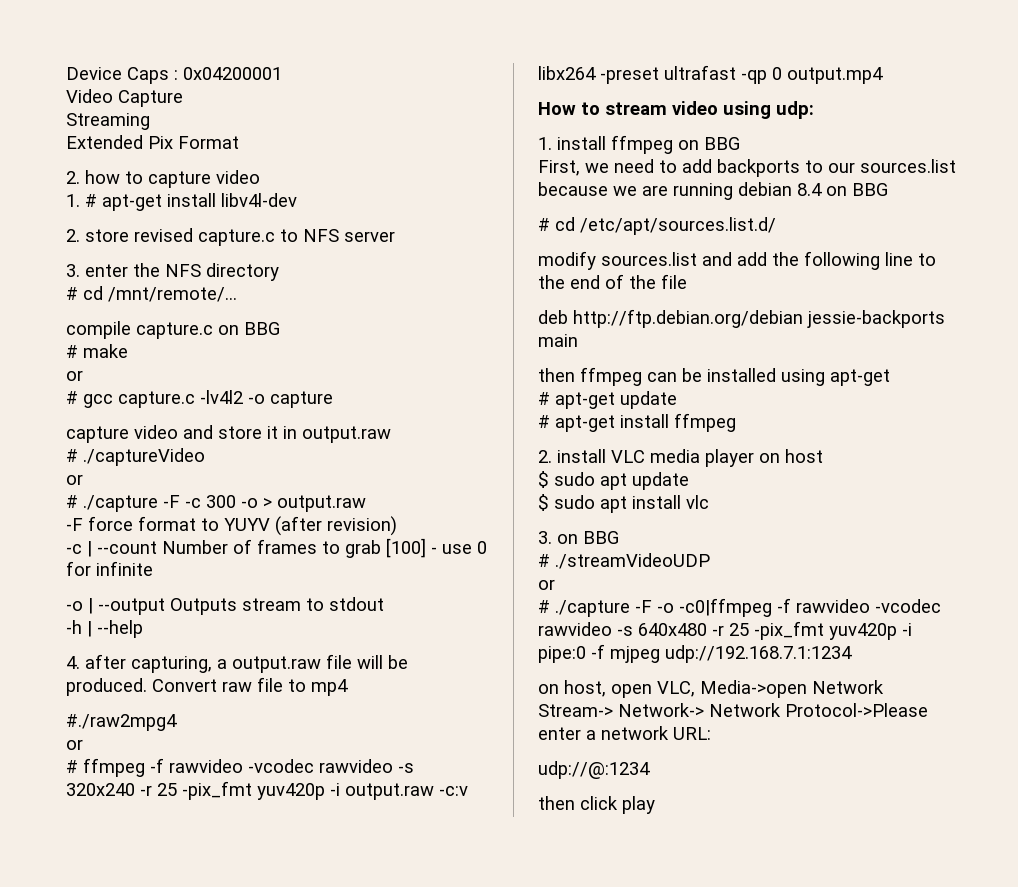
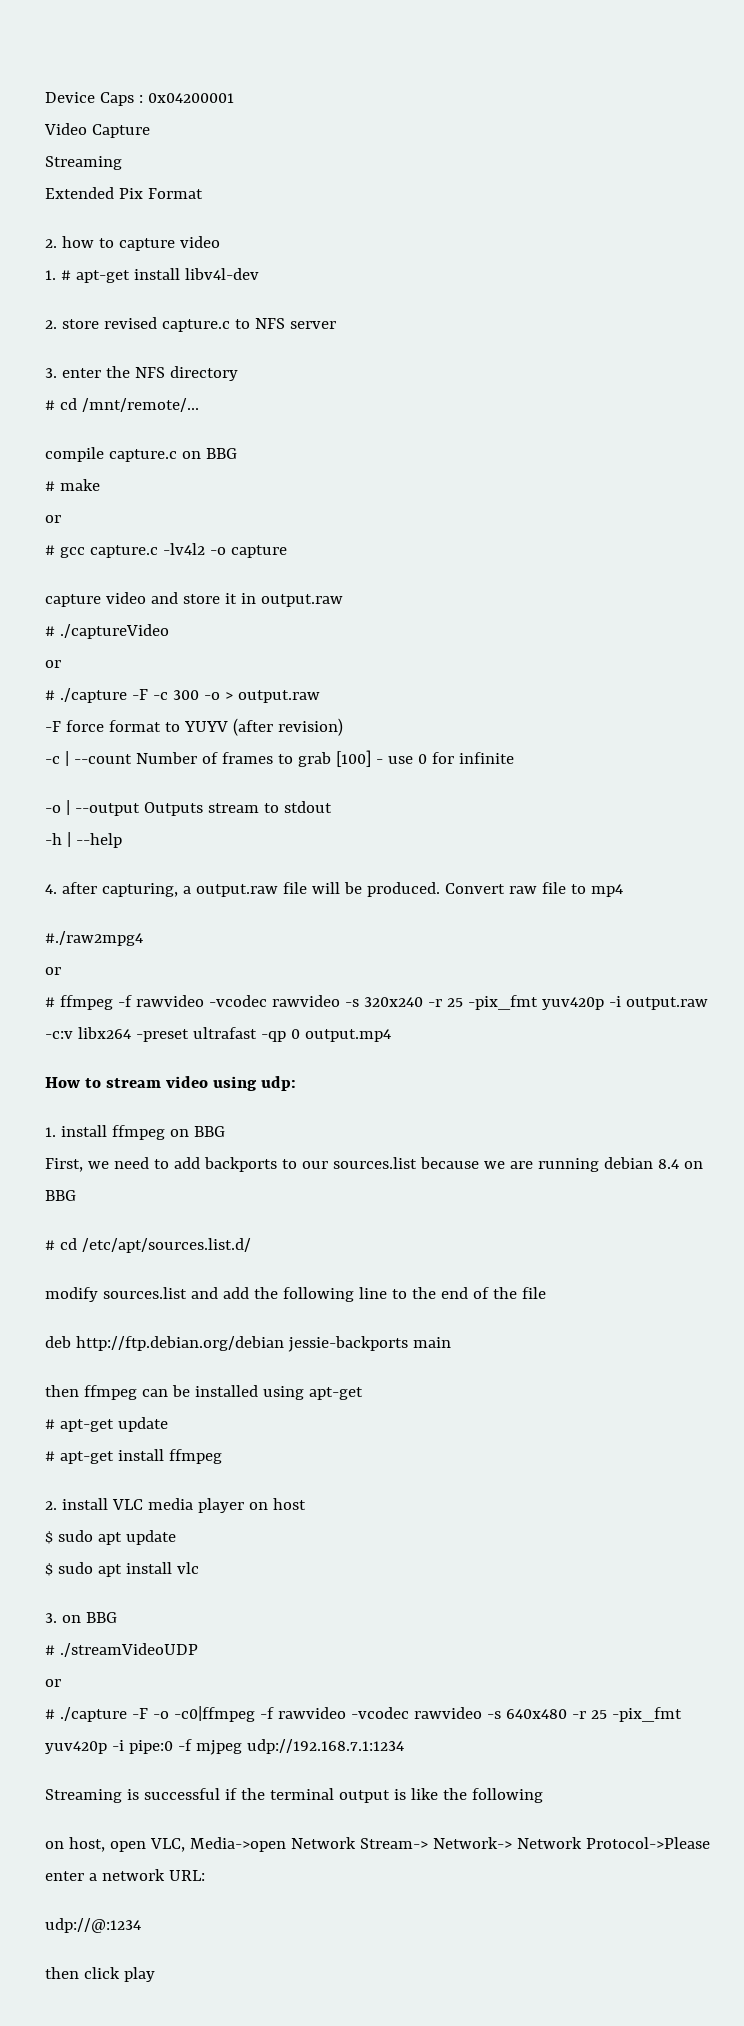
+ Streaming is successful if the terminal output is like the following

